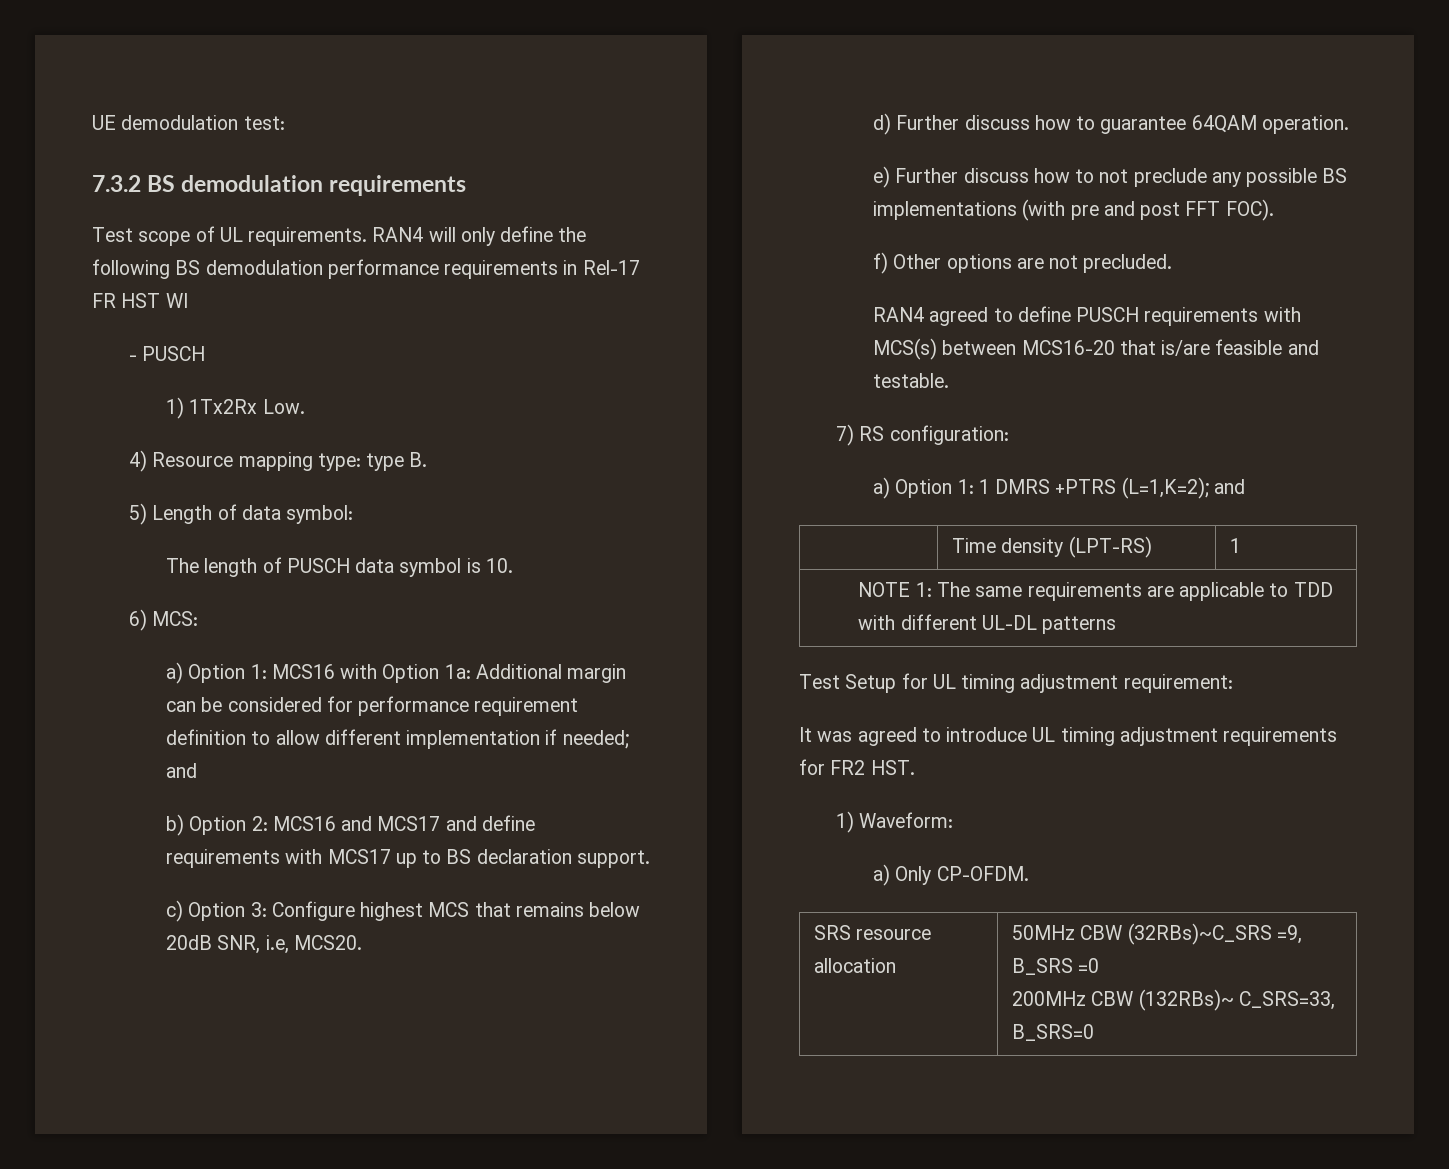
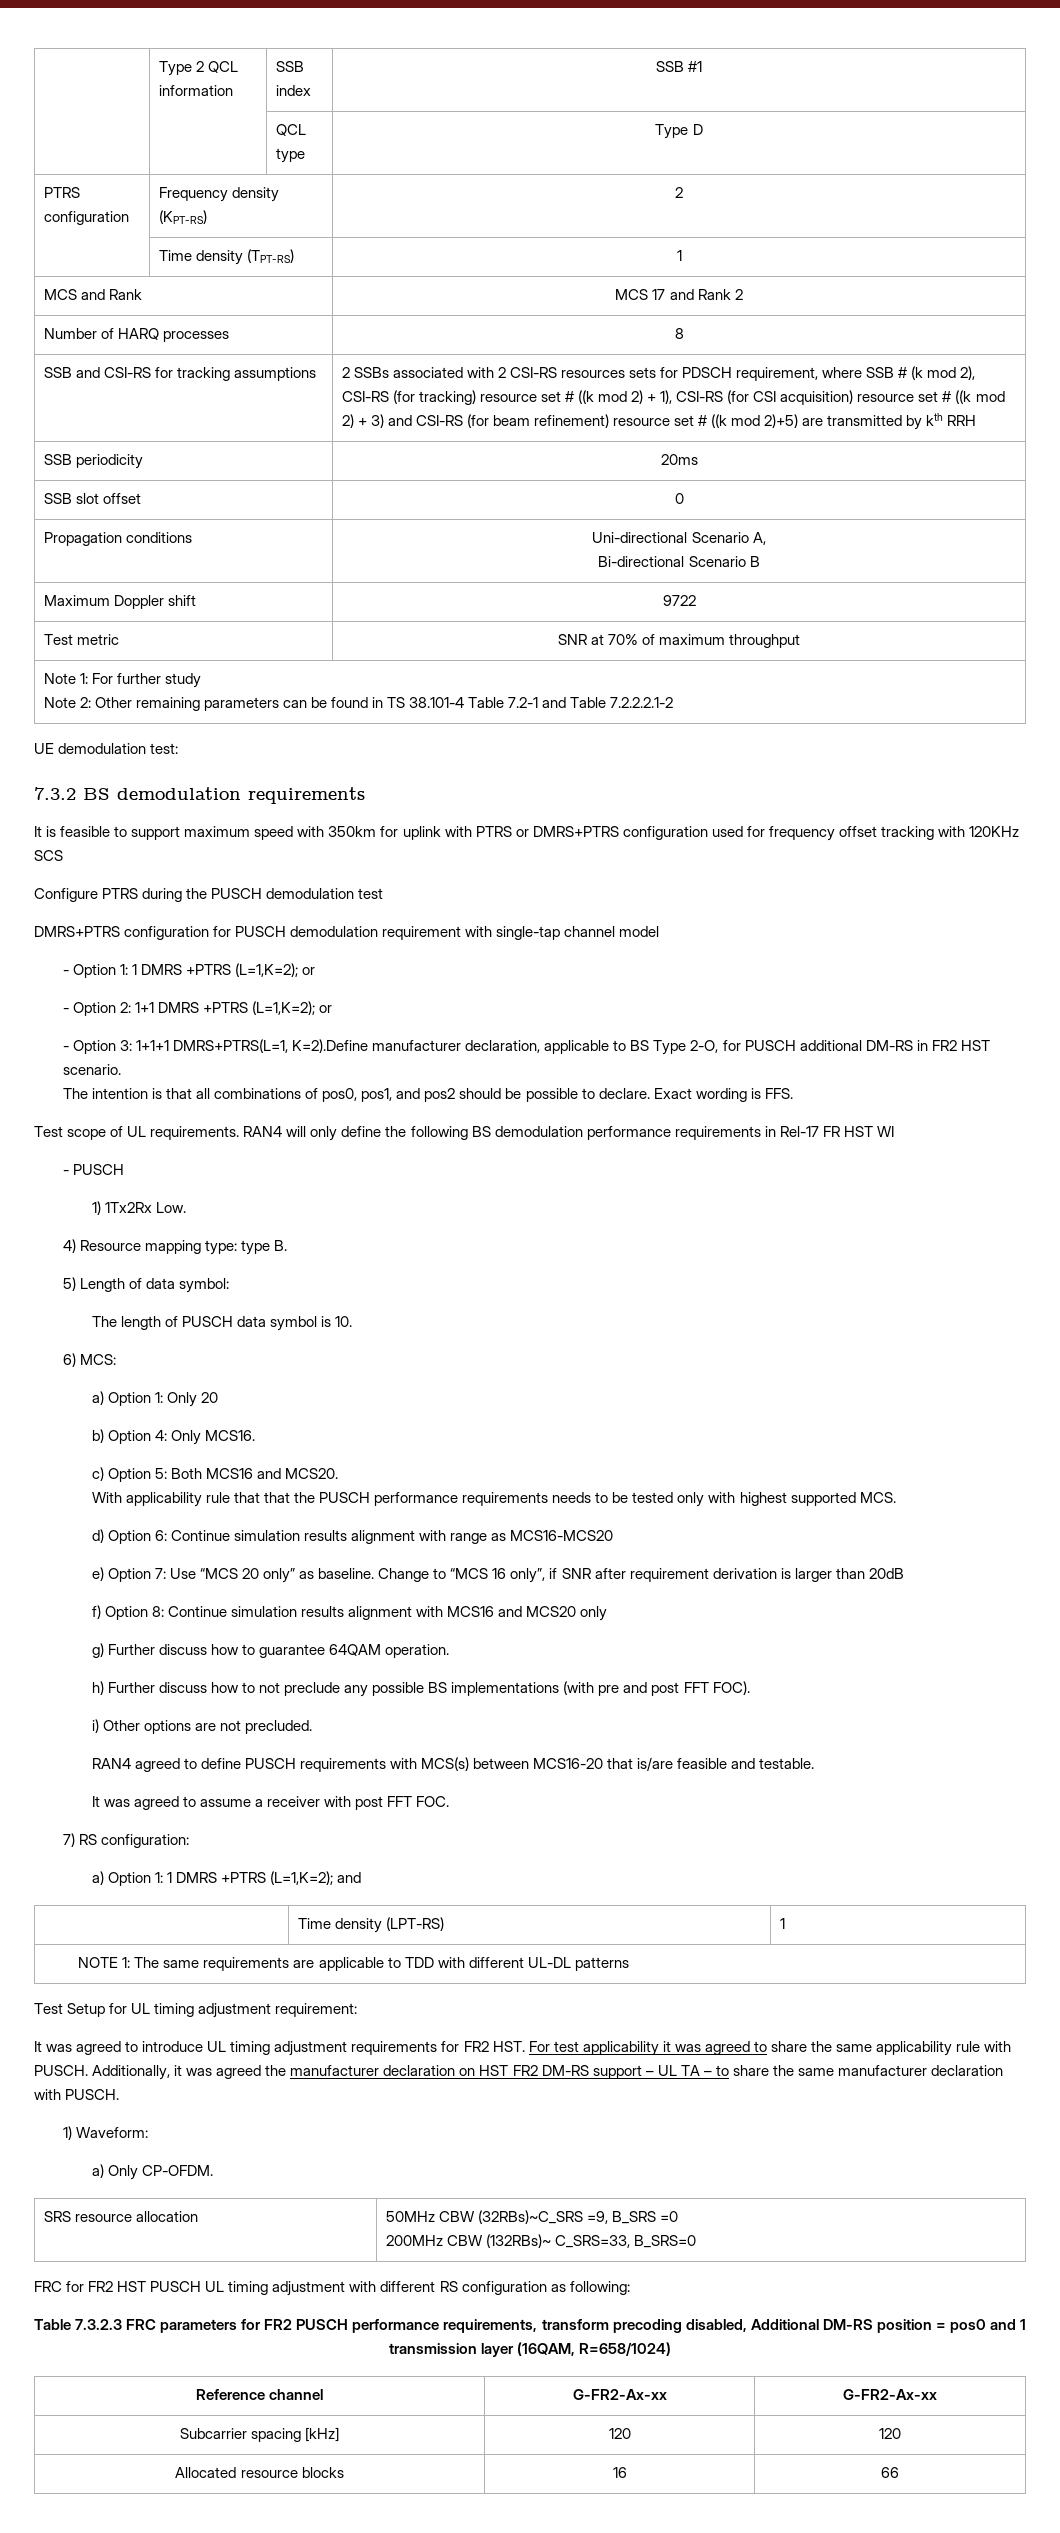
+ | Type 2 QCL information | SSB index | SSB #1
+ | | QCL type | Type D
+ PTRS configuration | Frequency density (KPT-RS) | 2
+ | Time density (TPT-RS) | 1
+ MCS and Rank | MCS 17 and Rank 2
+ Number of HARQ processes | 8
+ SSB and CSI-RS for tracking assumptions | 2 SSBs associated with 2 CSI-RS resources sets for PDSCH requirement, where SSB # (k mod 2), CSI-RS (for tracking) resource set # ((k mod 2) + 1), CSI-RS (for CSI acquisition) resource set # ((k mod 2) + 3) and CSI-RS (for beam refinement) resource set # ((k mod 2)+5) are transmitted by kth RRH
+ SSB periodicity | 20ms
+ SSB slot offset | 0
+ Propagation conditions | Uni-directional Scenario A,
+ Bi-directional Scenario B
+ Maximum Doppler shift | 9722
+ Test metric | SNR at 70% of maximum throughput
+ Note 1: For further study
+ Note 2: Other remaining parameters can be found in TS 38.101-4 Table 7.2-1 and Table 7.2.2.2.1-2
+ It is feasible to support maximum speed with 350km for uplink with PTRS or DMRS+PTRS configuration used for frequency offset tracking with 120KHz SCS
+ Configure PTRS during the PUSCH demodulation test
+ DMRS+PTRS configuration for PUSCH demodulation requirement with single-tap channel model
+ - Option 1: 1 DMRS +PTRS (L=1,K=2); or
+ - Option 2: 1+1 DMRS +PTRS (L=1,K=2); or
+ - Option 3: 1+1+1 DMRS+PTRS(L=1, K=2).Define manufacturer declaration, applicable to BS Type 2-O, for PUSCH additional DM-RS in FR2 HST scenario.
+ The intention is that all combinations of pos0, pos1, and pos2 should be possible to declare. Exact wording is FFS.
- a) Option 1: MCS16 with Option 1a: Additional margin can be considered for performance requirement definition to allow different implementation if needed; and
- b) Option 2: MCS16 and MCS17 and define requirements with MCS17 up to BS declaration support.
- c) Option 3: Configure highest MCS that remains below 20dB SNR, i.e, MCS20.
- d) Further discuss how to guarantee 64QAM operation.
+ a) Option 1: Only 20
+ b) Option 4: Only MCS16.
+ c) Option 5: Both MCS16 and MCS20.
+ With applicability rule that that the PUSCH performance requirements needs to be tested only with highest supported MCS.
+ d) Option 6: Continue simulation results alignment with range as MCS16-MCS20
+ e) Option 7: Use “MCS 20 only” as baseline. Change to “MCS 16 only”, if SNR after requirement derivation is larger than 20dB
+ f) Option 8: Continue simulation results alignment with MCS16 and MCS20 only
+ g) Further discuss how to guarantee 64QAM operation.
- e) Further discuss how to not preclude any possible BS implementations (with pre and post FFT FOC).
+ h) Further discuss how to not preclude any possible BS implementations (with pre and post FFT FOC).
- f) Other options are not precluded.
+ i) Other options are not precluded.
+ It was agreed to assume a receiver with post FFT FOC.
- It was agreed to introduce UL timing adjustment requirements for FR2 HST.
+ It was agreed to introduce UL timing adjustment requirements for FR2 HST. For test applicability it was agreed to share the same applicability rule with PUSCH. Additionally, it was agreed the manufacturer declaration on HST FR2 DM-RS support – UL TA – to share the same manufacturer declaration with PUSCH.
+ FRC for FR2 HST PUSCH UL timing adjustment with different RS configuration as following:
+ Table 7.3.2.3 FRC parameters for FR2 PUSCH performance requirements, transform precoding disabled, Additional DM-RS position = pos0 and 1 transmission layer (16QAM, R=658/1024)
+ Reference channel | G-FR2-Ax-xx | G-FR2-Ax-xx
+ Subcarrier spacing [kHz] | 120 | 120
+ Allocated resource blocks | 16 | 66

